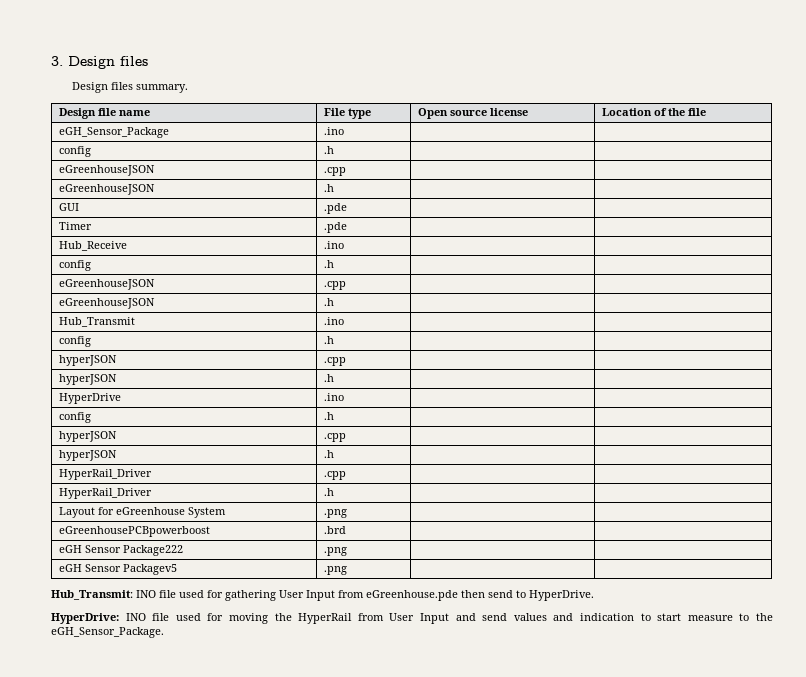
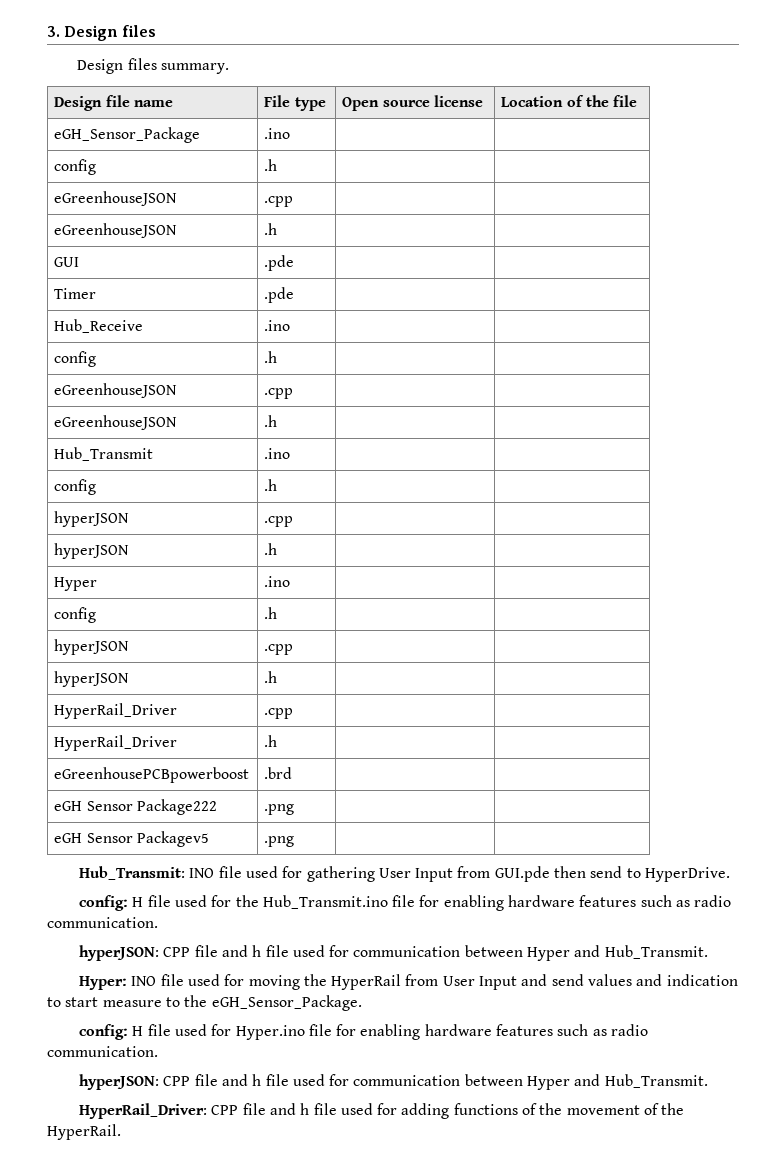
- HyperDrive | .ino | |
+ Hyper | .ino | |
- Layout for eGreenhouse System | .png | |
- Hub_Transmit: INO file used for gathering User Input from eGreenhouse.pde then send to HyperDrive.
+ Hub_Transmit: INO file used for gathering User Input from GUI.pde then send to HyperDrive.
- HyperDrive: INO file used for moving the HyperRail from User Input and send values and indication to start measure to the eGH_Sensor_Package.
+ config: H file used for the Hub_Transmit.ino file for enabling hardware features such as radio communication.
+ hyperJSON: CPP file and h file used for communication between Hyper and Hub_Transmit.
+ Hyper: INO file used for moving the HyperRail from User Input and send values and indication to start measure to the eGH_Sensor_Package.
+ config: H file used for Hyper.ino file for enabling hardware features such as radio communication.
+ hyperJSON: CPP file and h file used for communication between Hyper and Hub_Transmit.
+ HyperRail_Driver: CPP file and h file used for adding functions of the movement of the HyperRail.

